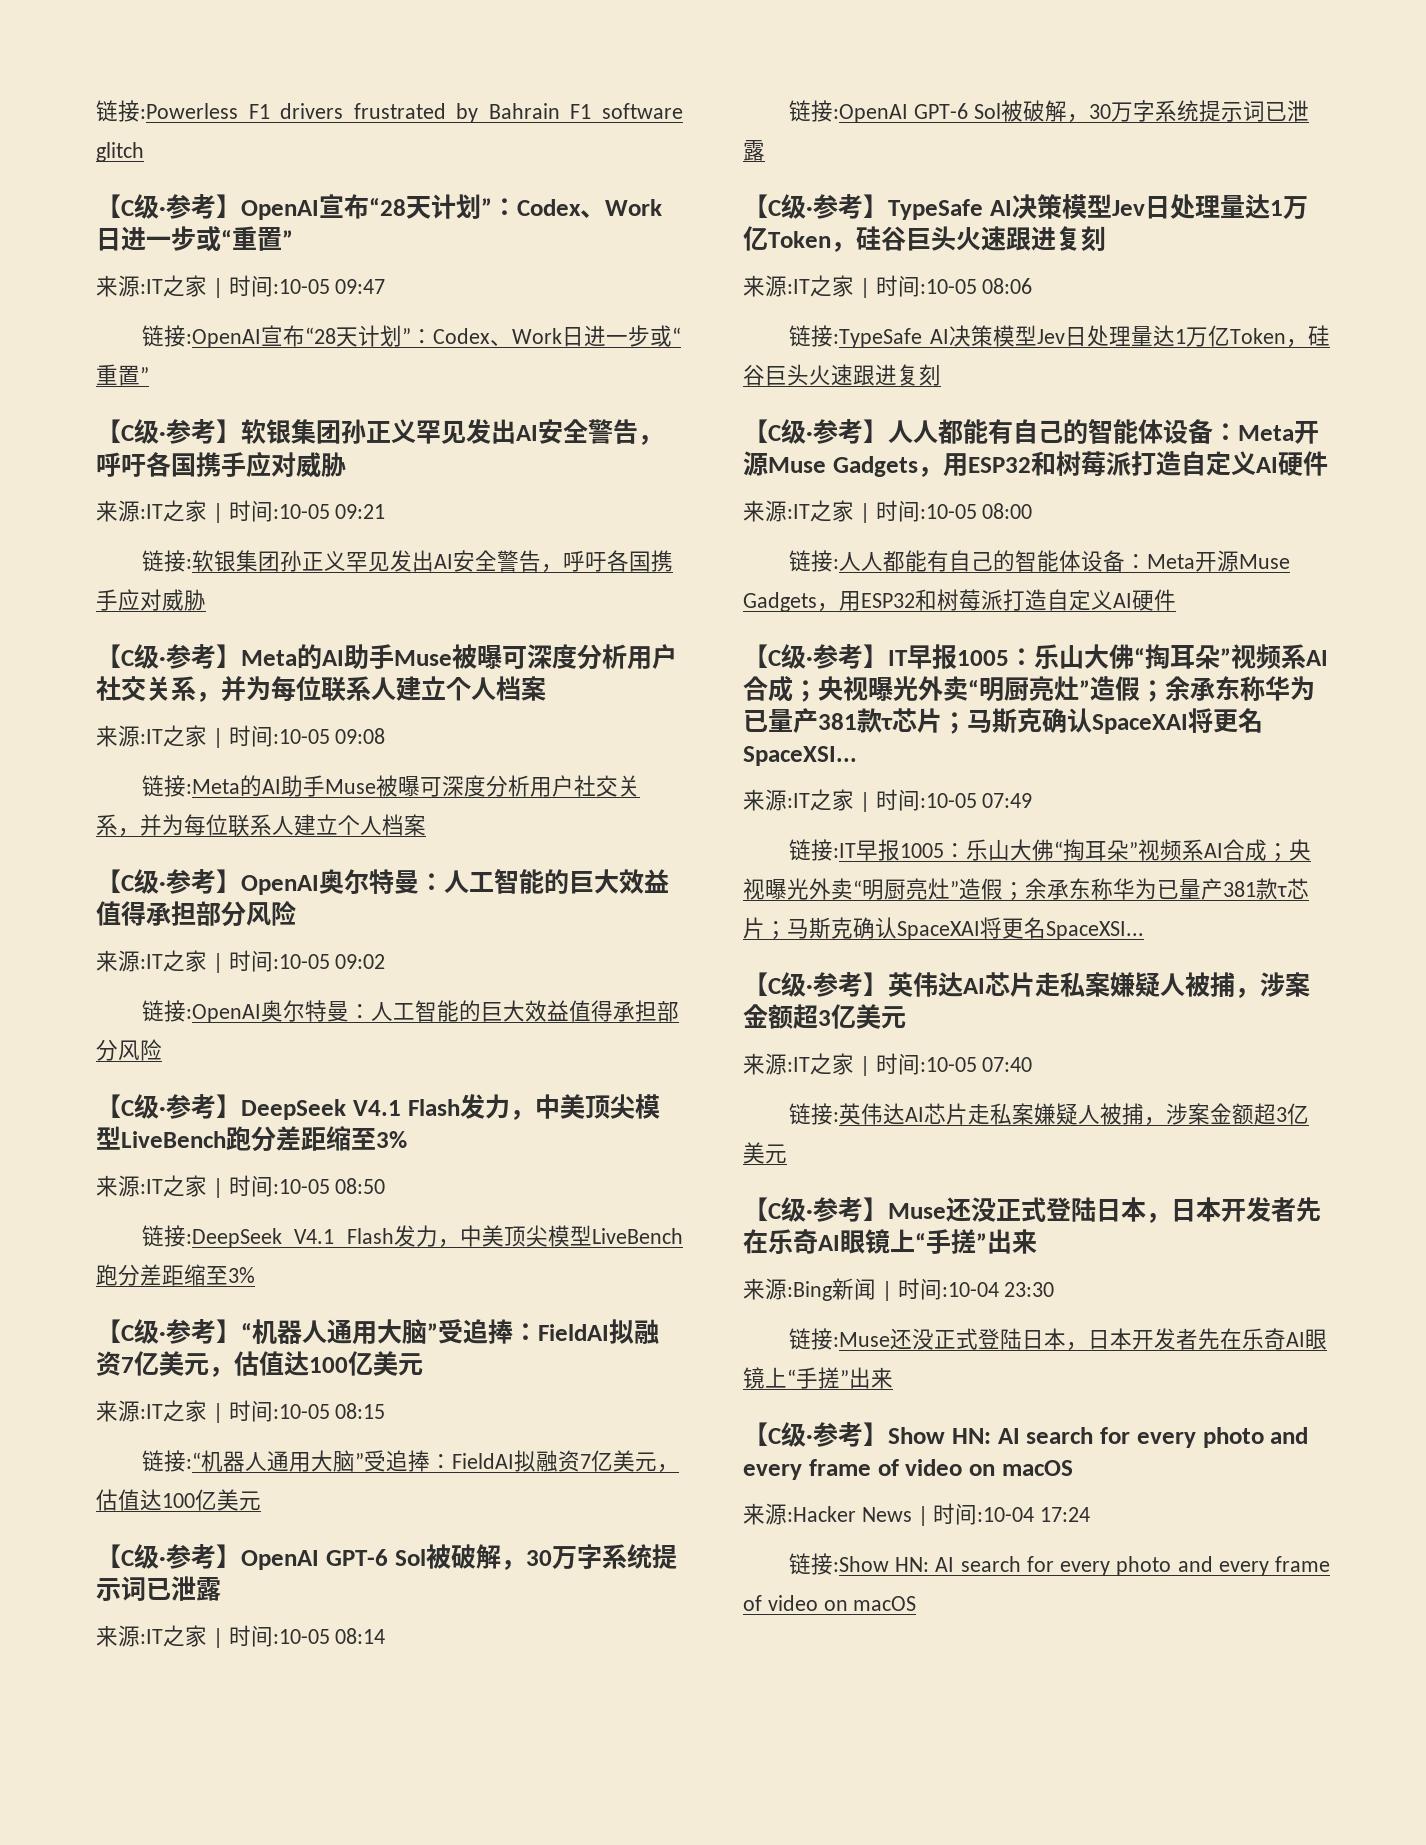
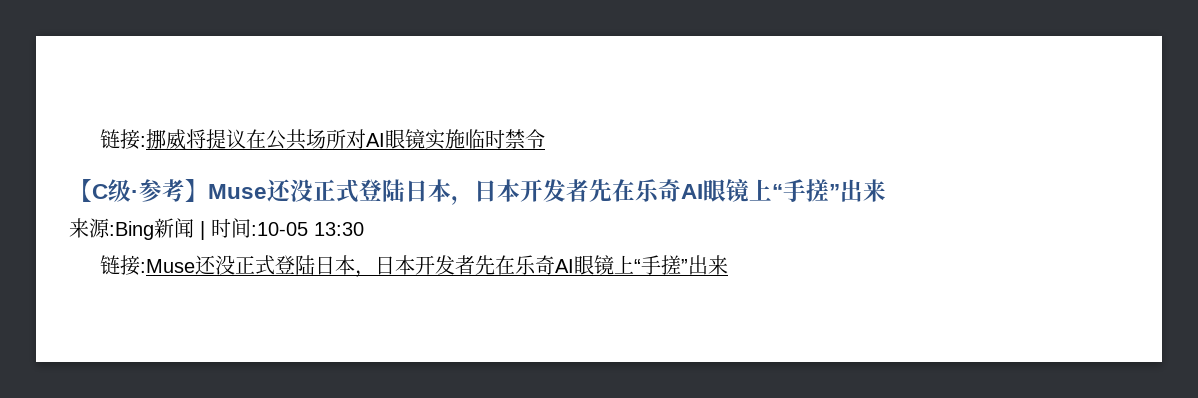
- 链接:Powerless F1 drivers frustrated by Bahrain F1 software glitch
- 【C级·参考】OpenAI宣布“28天计划”：Codex、Work日进一步或“重置”
- 来源:IT之家 | 时间:10-05 09:47
- 链接:OpenAI宣布“28天计划”：Codex、Work日进一步或“重置”
- 【C级·参考】软银集团孙正义罕见发出AI安全警告，呼吁各国携手应对威胁
- 来源:IT之家 | 时间:10-05 09:21
- 链接:软银集团孙正义罕见发出AI安全警告，呼吁各国携手应对威胁
- 【C级·参考】Meta的AI助手Muse被曝可深度分析用户社交关系，并为每位联系人建立个人档案
- 来源:IT之家 | 时间:10-05 09:08
- 链接:Meta的AI助手Muse被曝可深度分析用户社交关系，并为每位联系人建立个人档案
- 【C级·参考】OpenAI奥尔特曼：人工智能的巨大效益值得承担部分风险
- 来源:IT之家 | 时间:10-05 09:02
- 链接:OpenAI奥尔特曼：人工智能的巨大效益值得承担部分风险
- 【C级·参考】DeepSeek V4.1 Flash发力，中美顶尖模型LiveBench跑分差距缩至3%
- 来源:IT之家 | 时间:10-05 08:50
- 链接:DeepSeek V4.1 Flash发力，中美顶尖模型LiveBench跑分差距缩至3%
- 【C级·参考】“机器人通用大脑”受追捧：FieldAI拟融资7亿美元，估值达100亿美元
- 来源:IT之家 | 时间:10-05 08:15
- 链接:“机器人通用大脑”受追捧：FieldAI拟融资7亿美元，估值达100亿美元
- 【C级·参考】OpenAI GPT-6 Sol被破解，30万字系统提示词已泄露
- 来源:IT之家 | 时间:10-05 08:14
- 链接:OpenAI GPT-6 Sol被破解，30万字系统提示词已泄露
- 【C级·参考】TypeSafe AI决策模型Jev日处理量达1万亿Token，硅谷巨头火速跟进复刻
- 来源:IT之家 | 时间:10-05 08:06
- 链接:TypeSafe AI决策模型Jev日处理量达1万亿Token，硅谷巨头火速跟进复刻
- 【C级·参考】人人都能有自己的智能体设备：Meta开源Muse Gadgets，用ESP32和树莓派打造自定义AI硬件
- 来源:IT之家 | 时间:10-05 08:00
- 链接:人人都能有自己的智能体设备：Meta开源Muse Gadgets，用ESP32和树莓派打造自定义AI硬件
- 【C级·参考】IT早报1005：乐山大佛“掏耳朵”视频系AI合成；央视曝光外卖“明厨亮灶”造假；余承东称华为已量产381款τ芯片；马斯克确认SpaceXAI将更名SpaceXSI...
- 来源:IT之家 | 时间:10-05 07:49
- 链接:IT早报1005：乐山大佛“掏耳朵”视频系AI合成；央视曝光外卖“明厨亮灶”造假；余承东称华为已量产381款τ芯片；马斯克确认SpaceXAI将更名SpaceXSI...
- 【C级·参考】英伟达AI芯片走私案嫌疑人被捕，涉案金额超3亿美元
- 来源:IT之家 | 时间:10-05 07:40
- 链接:英伟达AI芯片走私案嫌疑人被捕，涉案金额超3亿美元
+ 链接:挪威将提议在公共场所对AI眼镜实施临时禁令
- 来源:Bing新闻 | 时间:10-04 23:30
+ 来源:Bing新闻 | 时间:10-05 13:30
- 【C级·参考】Show HN: AI search for every photo and every frame of video on macOS
- 来源:Hacker News | 时间:10-04 17:24
- 链接:Show HN: AI search for every photo and every frame of video on macOS

